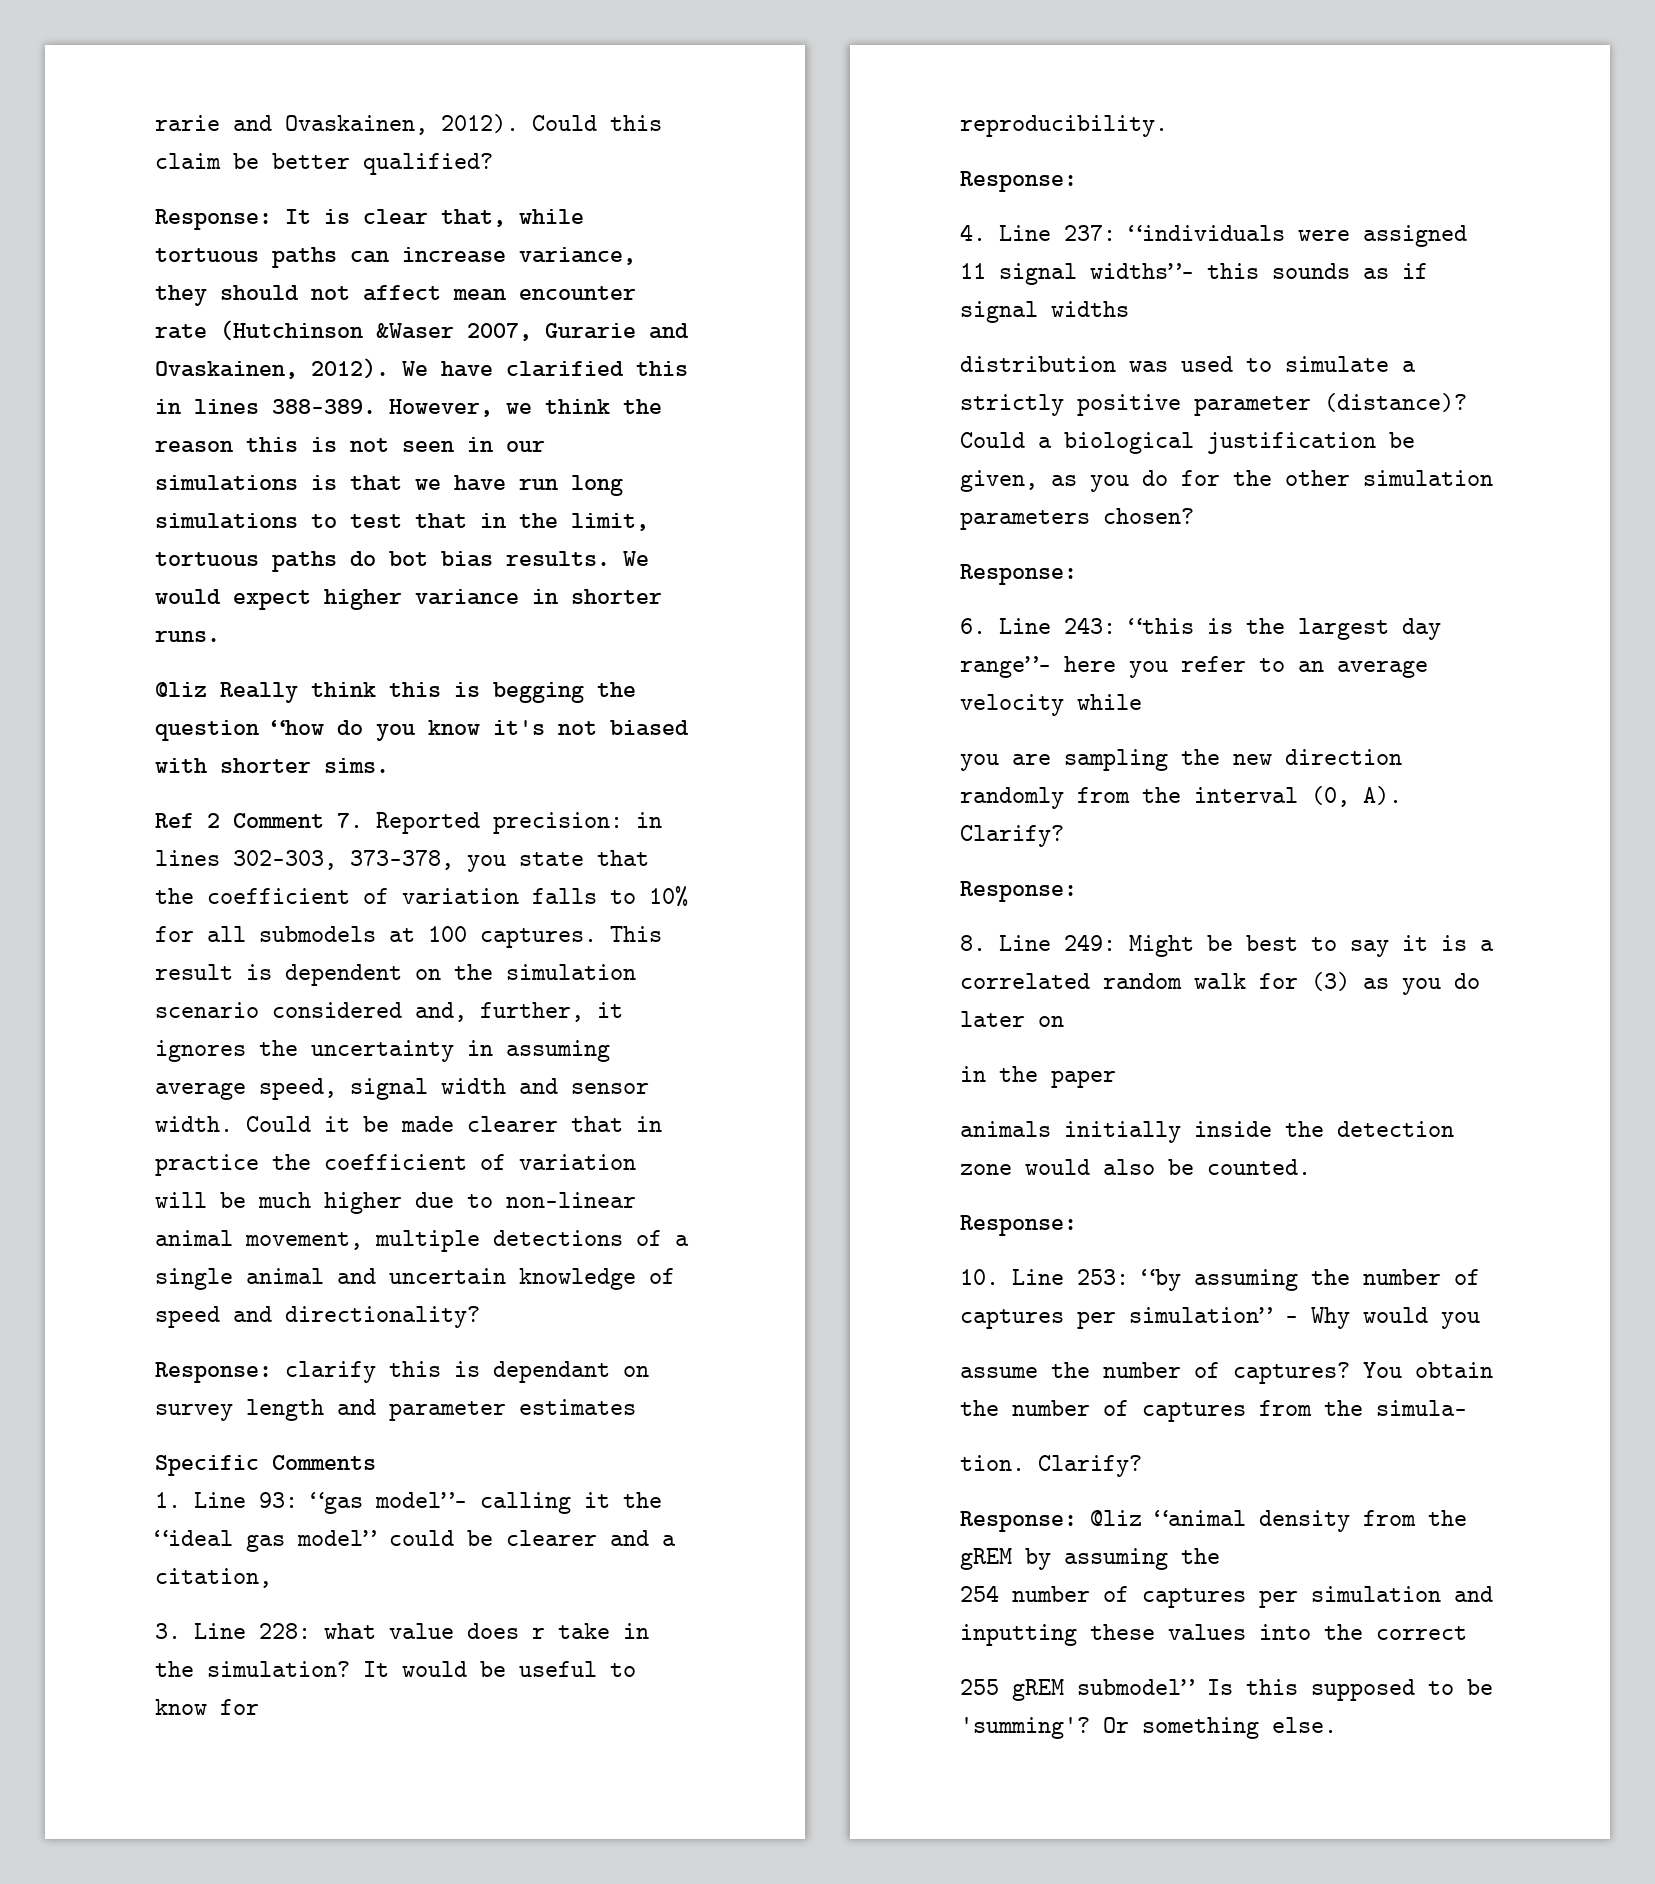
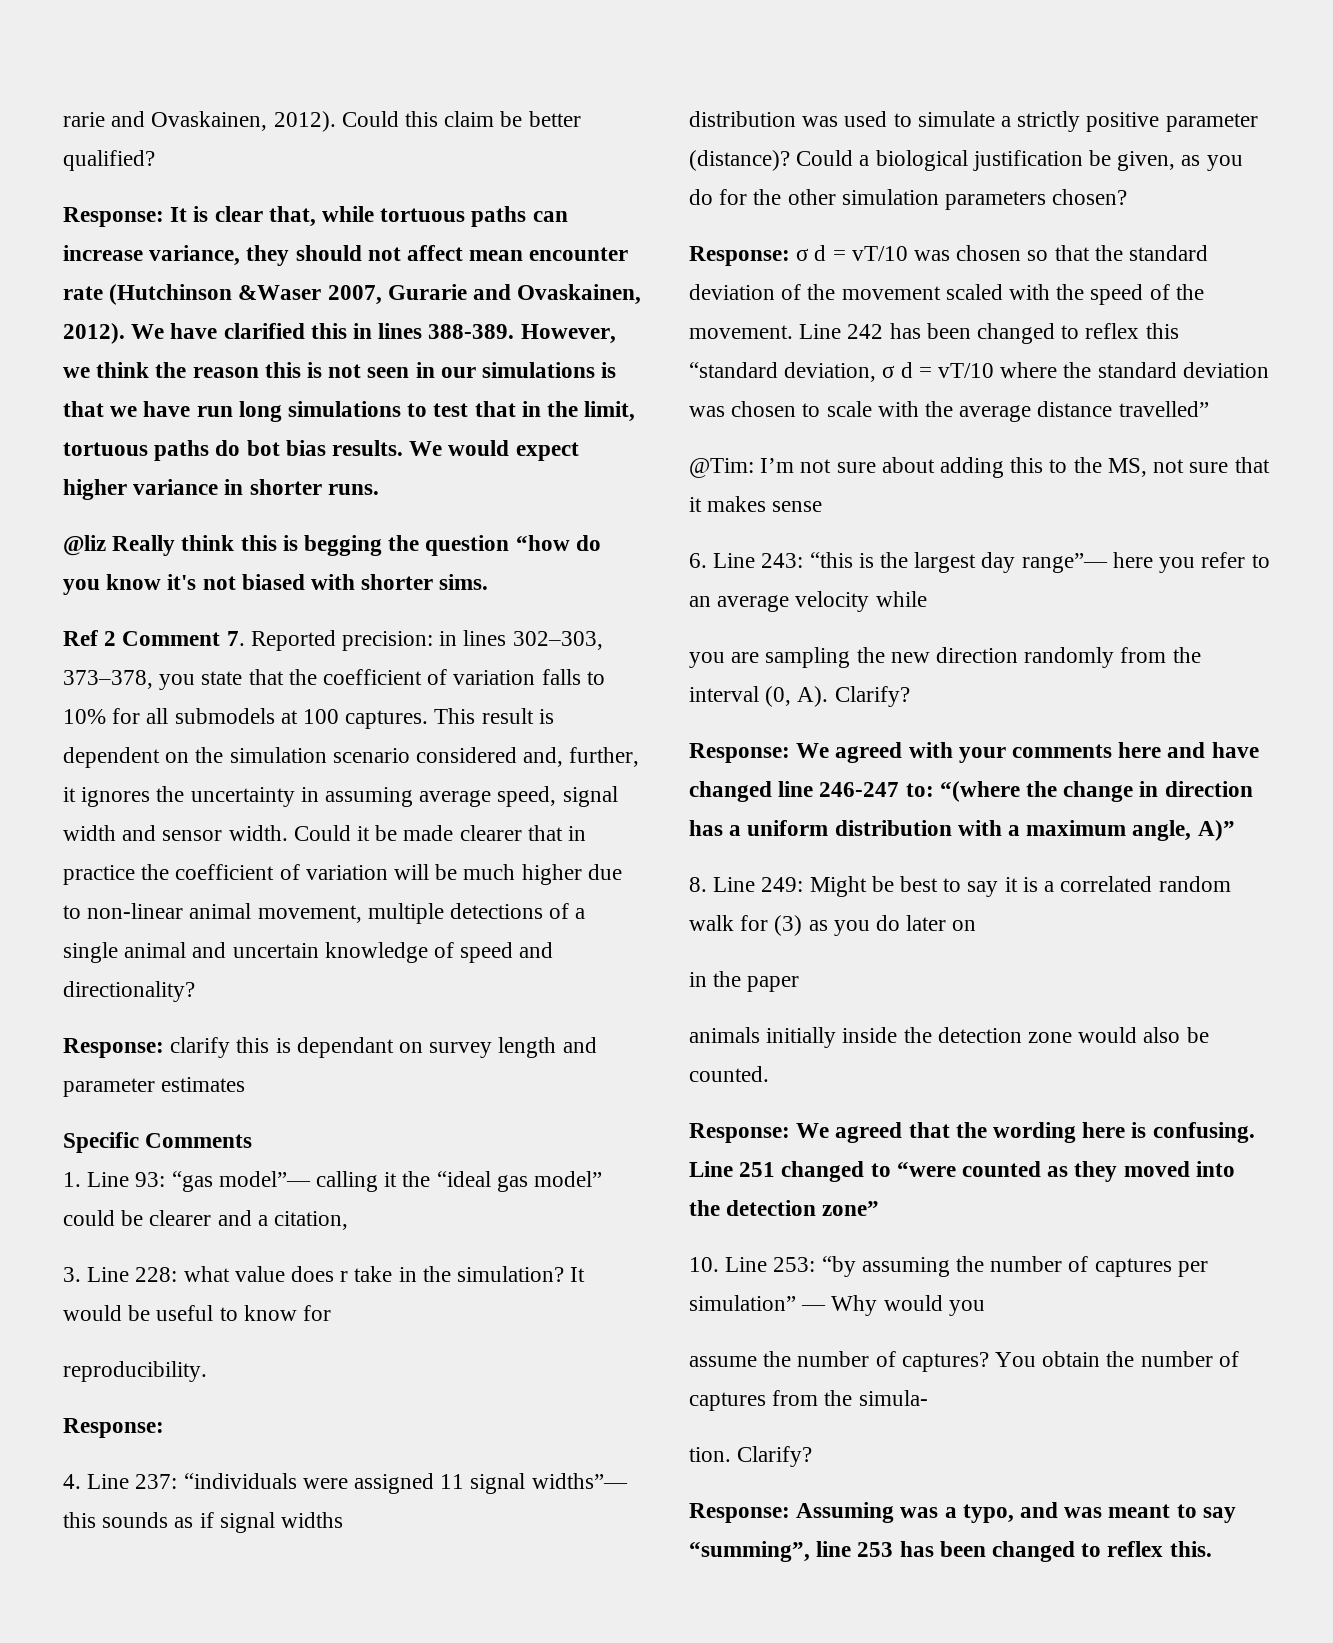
  Could a biological justification be given, as you do for the other simulation parameters chosen?
- Response:
+ Response: σ d = vT/10 was chosen so that the standard deviation of the movement scaled with the speed of the movement. Line 242 has been changed to reflex this “standard deviation, σ d = vT/10 where the standard deviation was chosen to scale with the average distance travelled”
+ @Tim: I’m not sure about adding this to the MS, not sure that it makes sense
  you are sampling the new direction randomly from the interval (0, A). Clarify?
- Response:
+ Response: We agreed with your comments here and have changed line 246-247 to: “(where the change in direction has a uniform distribution with a maximum angle, A)”
  animals initially inside the detection zone would also be counted.
- Response:
+ Response: We agreed that the wording here is confusing. Line 251 changed to “were counted as they moved into the detection zone”
- Response: @liz “animal density from the gREM by assuming the
- 254 number of captures per simulation and inputting these values into the correct
- 255 gREM submodel” Is this supposed to be 'summing'? Or something else.
+ Response: Assuming was a typo, and was meant to say “summing”, line 253 has been changed to reflex this.

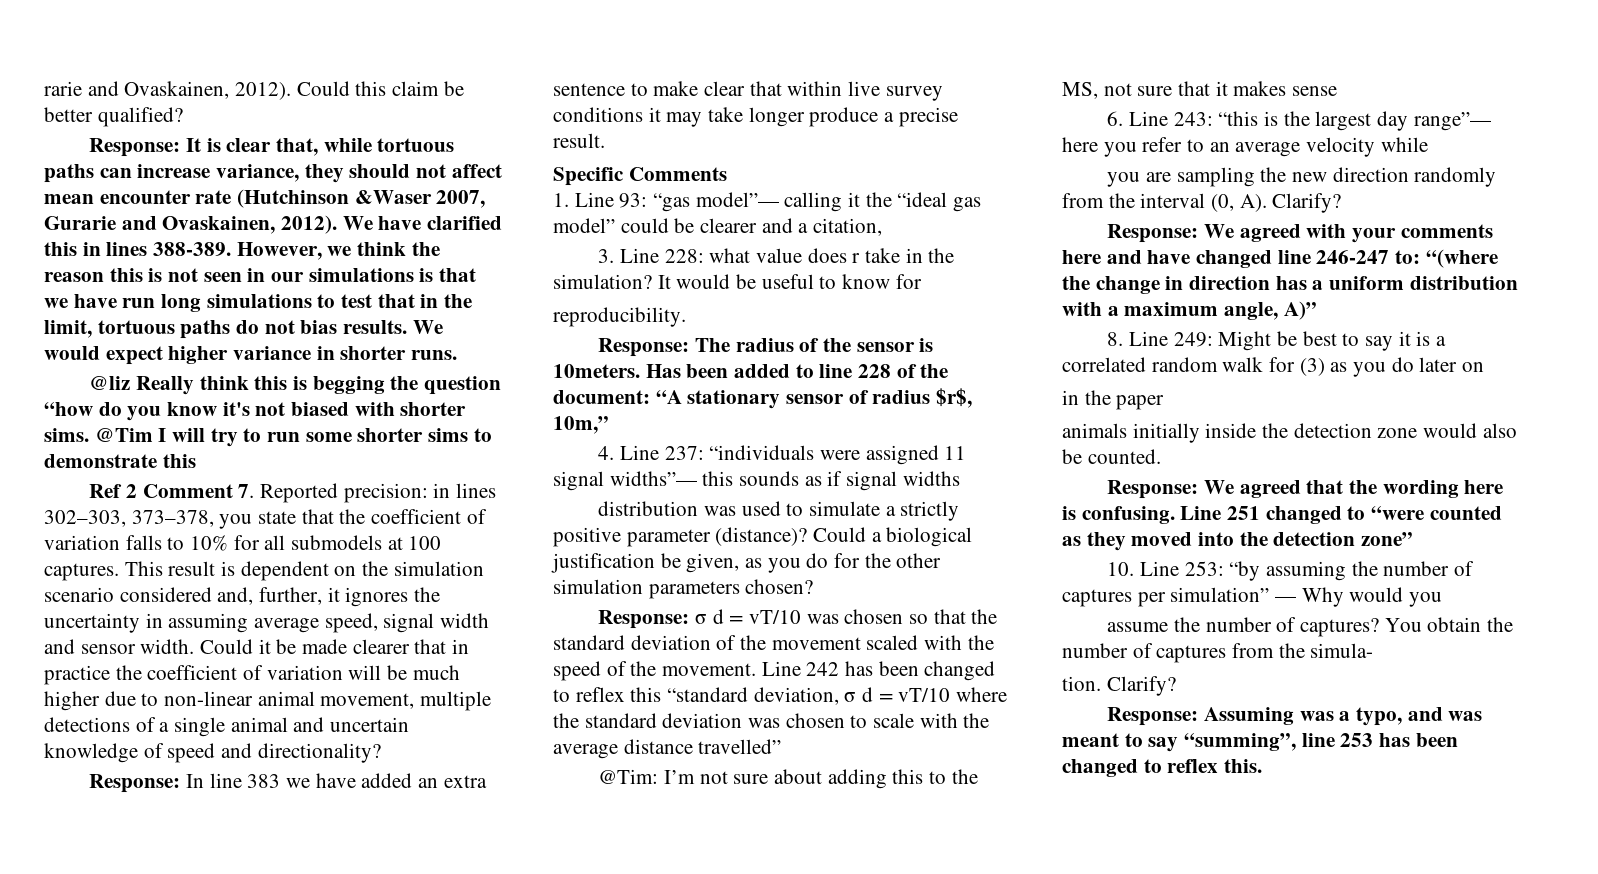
- However, we think the reason this is not seen in our simulations is that we have run long simulations to test that in the limit, tortuous paths do bot bias results.
+ However, we think the reason this is not seen in our simulations is that we have run long simulations to test that in the limit, tortuous paths do not bias results.
+ @Tim I will try to run some shorter sims to demonstrate this
- Response: clarify this is dependant on survey length and parameter estimates
+ Response: In line 383 we have added an extra sentence to make clear that within live survey conditions it may take longer produce a precise result.
  reproducibility.
- Response:
+ Response: The radius of the sensor is 10meters. Has been added to line 228 of the document: “A stationary sensor of radius $r$, 10m,”

